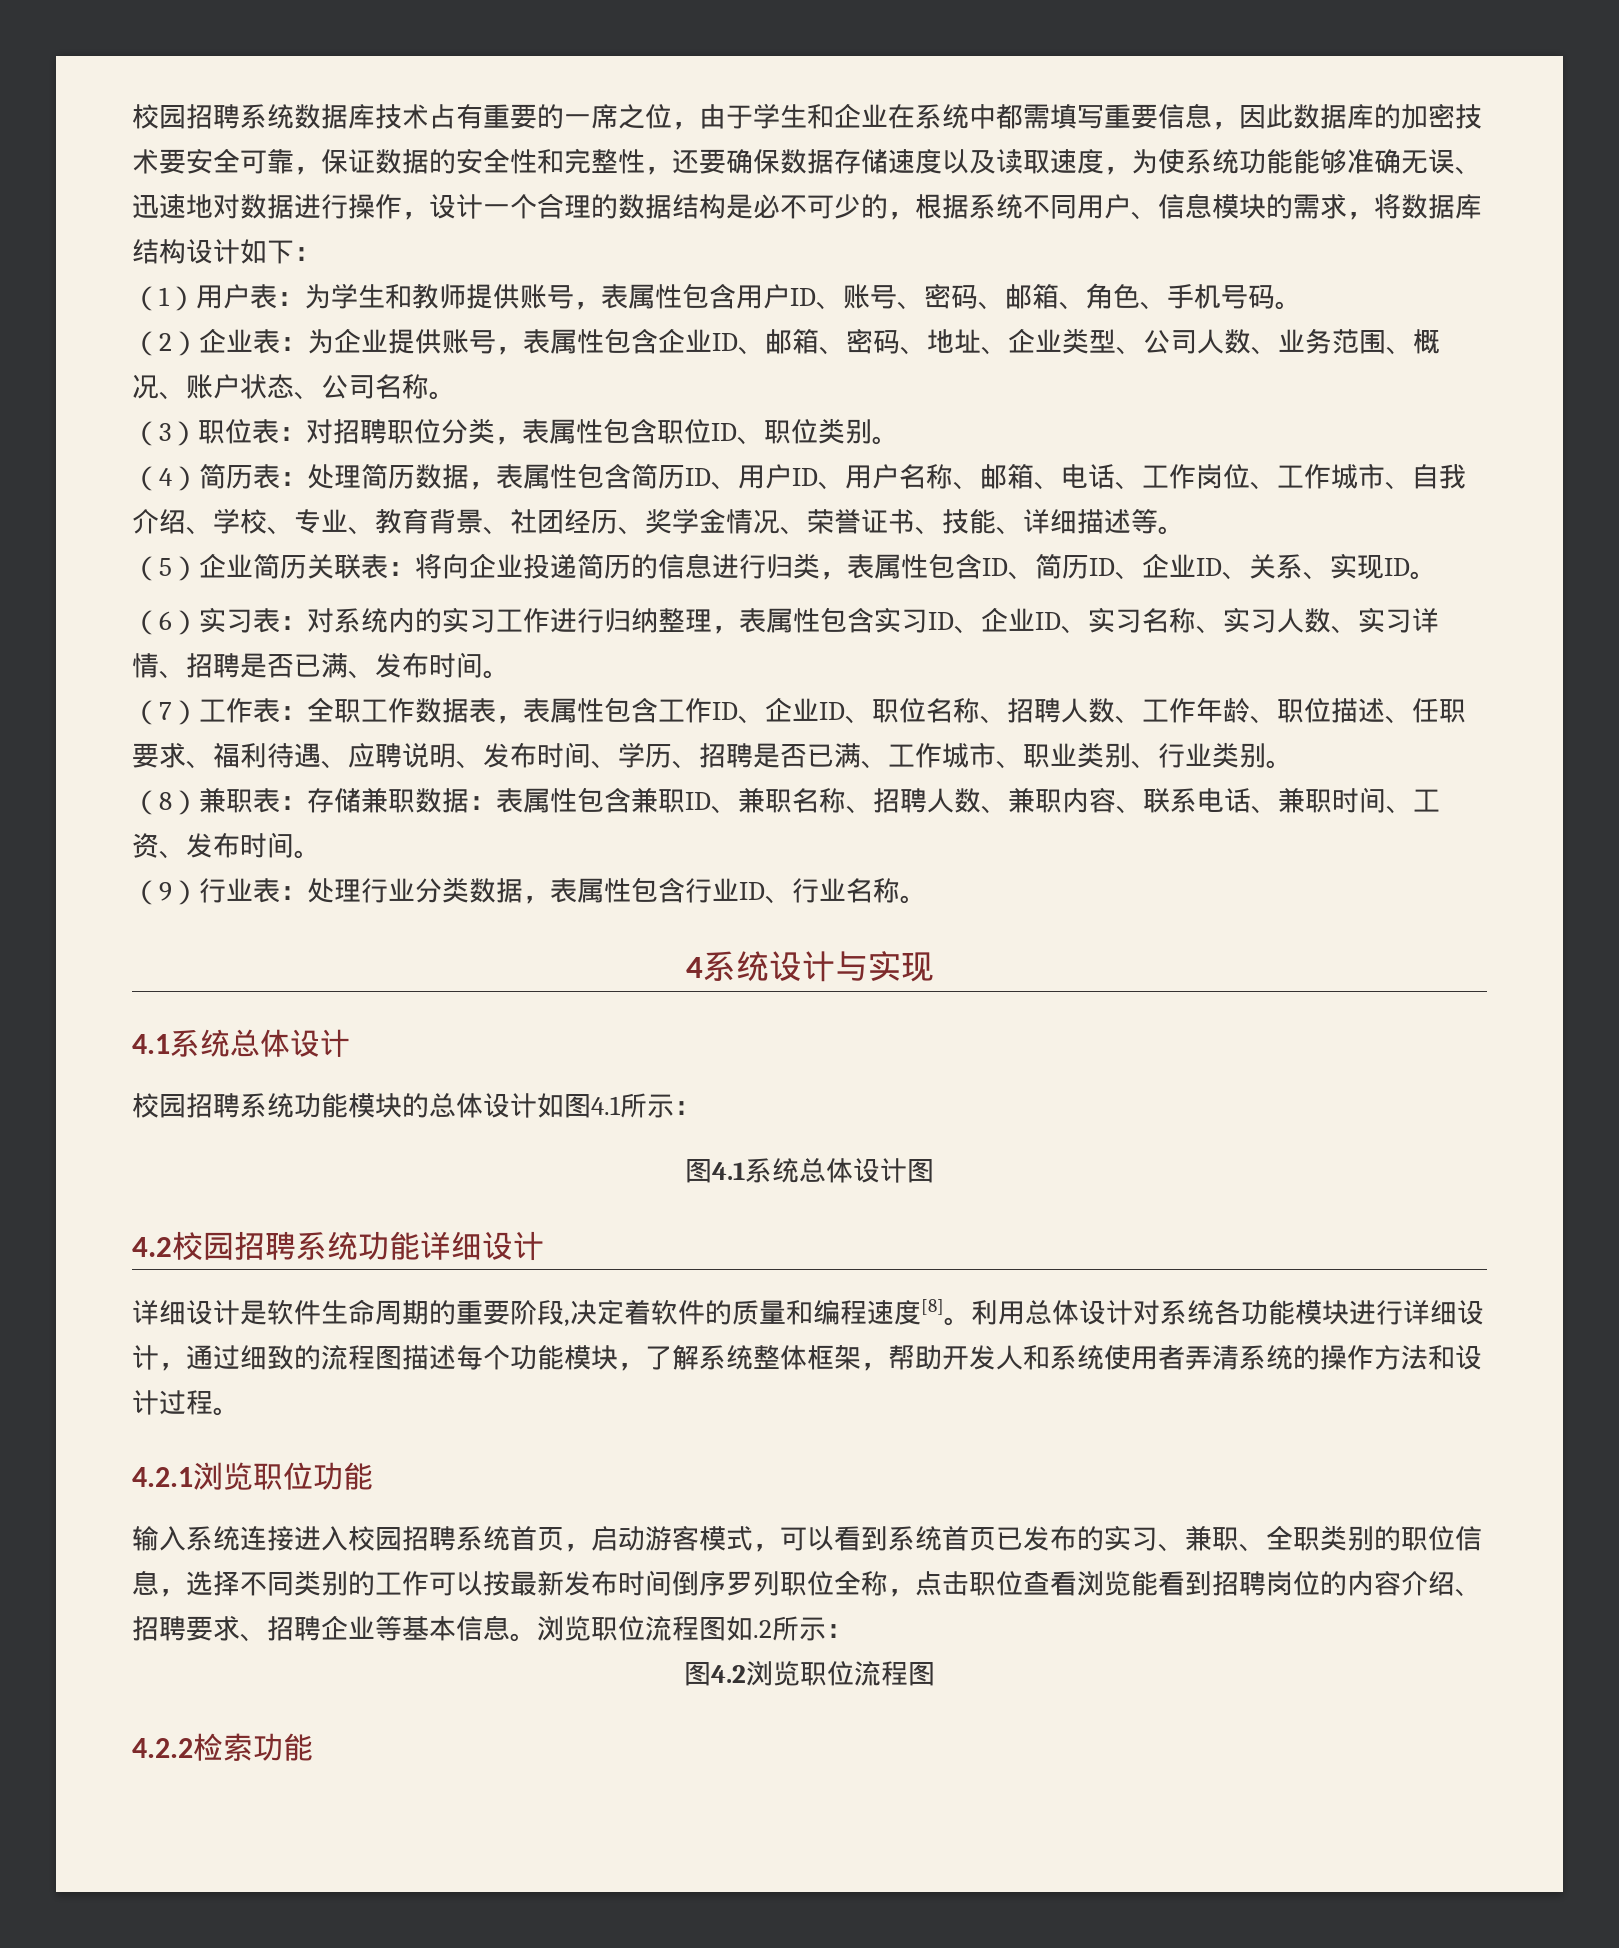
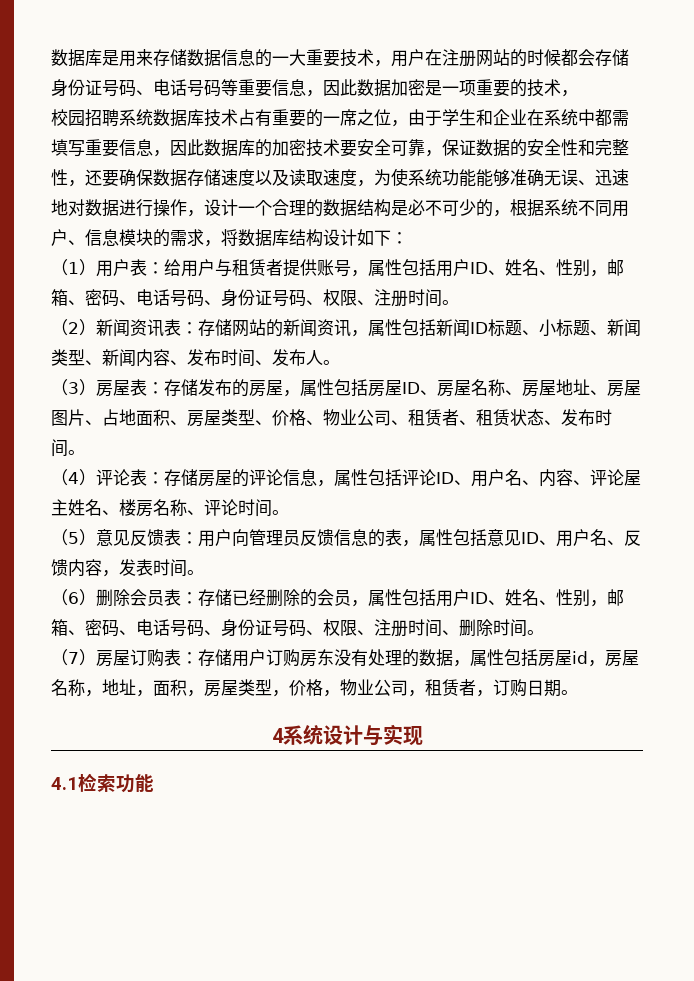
+ 数据库是用来存储数据信息的一大重要技术，用户在注册网站的时候都会存储身份证号码、电话号码等重要信息，因此数据加密是一项重要的技术，
- （1）用户表：为学生和教师提供账号，表属性包含用户ID、账号、密码、邮箱、角色、手机号码。
- （2）企业表：为企业提供账号，表属性包含企业ID、邮箱、密码、地址、企业类型、公司人数、业务范围、概况、账户状态、公司名称。
- （3）职位表：对招聘职位分类，表属性包含职位ID、职位类别。
- （4）简历表：处理简历数据，表属性包含简历ID、用户ID、用户名称、邮箱、电话、工作岗位、工作城市、自我介绍、学校、专业、教育背景、社团经历、奖学金情况、荣誉证书、技能、详细描述等。
- （5）企业简历关联表：将向企业投递简历的信息进行归类，表属性包含ID、简历ID、企业ID、关系、实现ID。
- （6）实习表：对系统内的实习工作进行归纳整理，表属性包含实习ID、企业ID、实习名称、实习人数、实习详情、招聘是否已满、发布时间。
- （7）工作表：全职工作数据表，表属性包含工作ID、企业ID、职位名称、招聘人数、工作年龄、职位描述、任职要求、福利待遇、应聘说明、发布时间、学历、招聘是否已满、工作城市、职业类别、行业类别。
- （8）兼职表：存储兼职数据：表属性包含兼职ID、兼职名称、招聘人数、兼职内容、联系电话、兼职时间、工资、发布时间。
- （9）行业表：处理行业分类数据，表属性包含行业ID、行业名称。
+ （1）用户表：给用户与租赁者提供账号，属性包括用户ID、姓名、性别，邮箱、密码、电话号码、身份证号码、权限、注册时间。
+ （2）新闻资讯表：存储网站的新闻资讯，属性包括新闻ID标题、小标题、新闻类型、新闻内容、发布时间、发布人。
+ （3）房屋表：存储发布的房屋，属性包括房屋ID、房屋名称、房屋地址、房屋图片、占地面积、房屋类型、价格、物业公司、租赁者、租赁状态、发布时间。
+ （4）评论表：存储房屋的评论信息，属性包括评论ID、用户名、内容、评论屋主姓名、楼房名称、评论时间。
+ （5）意见反馈表：用户向管理员反馈信息的表，属性包括意见ID、用户名、反馈内容，发表时间。
+ （6）删除会员表：存储已经删除的会员，属性包括用户ID、姓名、性别，邮箱、密码、电话号码、身份证号码、权限、注册时间、删除时间。
+ （7）房屋订购表：存储用户订购房东没有处理的数据，属性包括房屋id，房屋名称，地址，面积，房屋类型，价格，物业公司，租赁者，订购日期。
  4系统设计与实现
- 4.1系统总体设计
- 校园招聘系统功能模块的总体设计如图4.1所示：
- 图4.1系统总体设计图
- 4.2校园招聘系统功能详细设计
- 详细设计是软件生命周期的重要阶段,决定着软件的质量和编程速度[8]。利用总体设计对系统各功能模块进行详细设计，通过细致的流程图描述每个功能模块，了解系统整体框架，帮助开发人和系统使用者弄清系统的操作方法和设计过程。
- 4.2.1浏览职位功能
- 输入系统连接进入校园招聘系统首页，启动游客模式，可以看到系统首页已发布的实习、兼职、全职类别的职位信息，选择不同类别的工作可以按最新发布时间倒序罗列职位全称，点击职位查看浏览能看到招聘岗位的内容介绍、招聘要求、招聘企业等基本信息。浏览职位流程图如.2所示：
- 图4.2浏览职位流程图
- 4.2.2检索功能
+ 4.1检索功能

